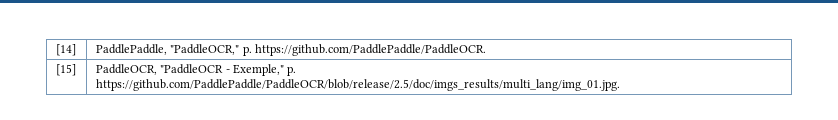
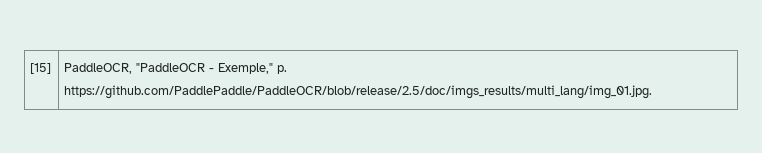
- [14] | PaddlePaddle, "PaddleOCR," p. https://github.com/PaddlePaddle/PaddleOCR.

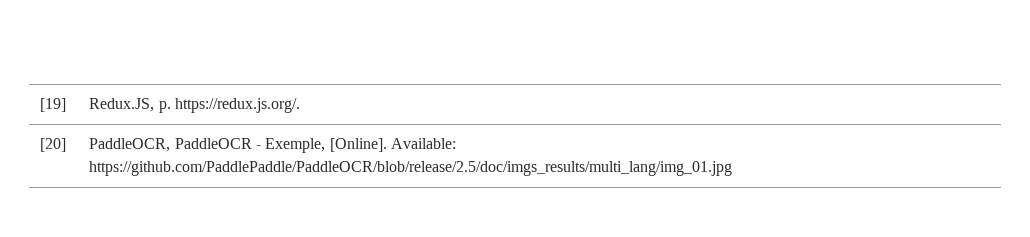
- [15] | PaddleOCR, "PaddleOCR - Exemple," p. https://github.com/PaddlePaddle/PaddleOCR/blob/release/2.5/doc/imgs_results/multi_lang/img_01.jpg.
+ [19] | Redux.JS, p. https://redux.js.org/.
+ [20] | PaddleOCR, PaddleOCR - Exemple, [Online]. Available: https://github.com/PaddlePaddle/PaddleOCR/blob/release/2.5/doc/imgs_results/multi_lang/img_01.jpg

